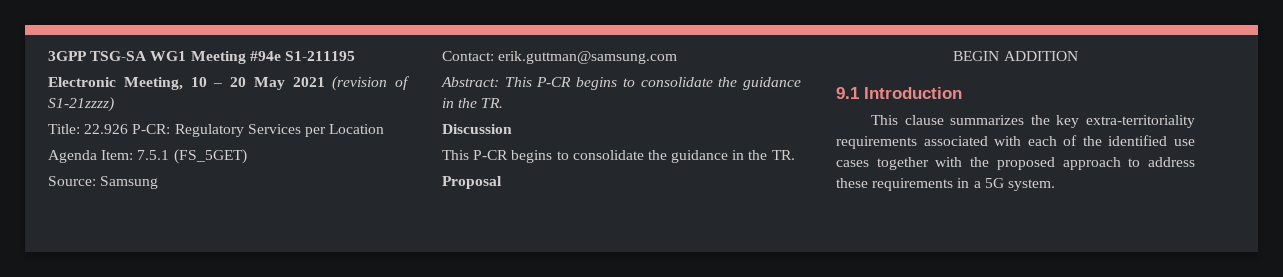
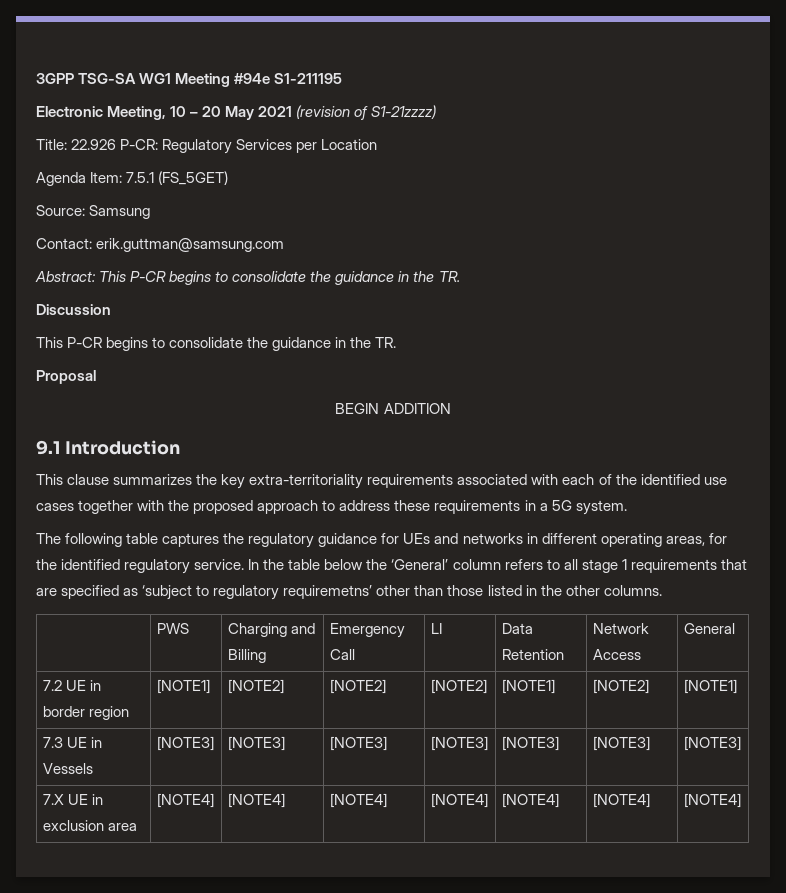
+ The following table captures the regulatory guidance for UEs and networks in different operating areas, for the identified regulatory service. In the table below the ‘General’ column refers to all stage 1 requirements that are specified as ‘subject to regulatory requiremetns’ other than those listed in the other columns.
+ | PWS | Charging and Billing | Emergency Call | LI | Data Retention | Network Access | General
+ 7.2 UE in border region | [NOTE1] | [NOTE2] | [NOTE2] | [NOTE2] | [NOTE1] | [NOTE2] | [NOTE1]
+ 7.3 UE in Vessels | [NOTE3] | [NOTE3] | [NOTE3] | [NOTE3] | [NOTE3] | [NOTE3] | [NOTE3]
+ 7.X UE in exclusion area | [NOTE4] | [NOTE4] | [NOTE4] | [NOTE4] | [NOTE4] | [NOTE4] | [NOTE4]

